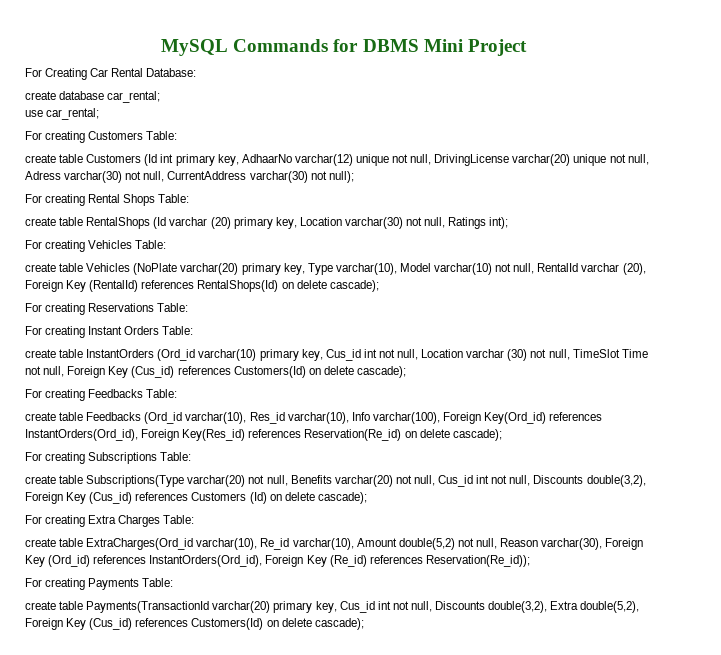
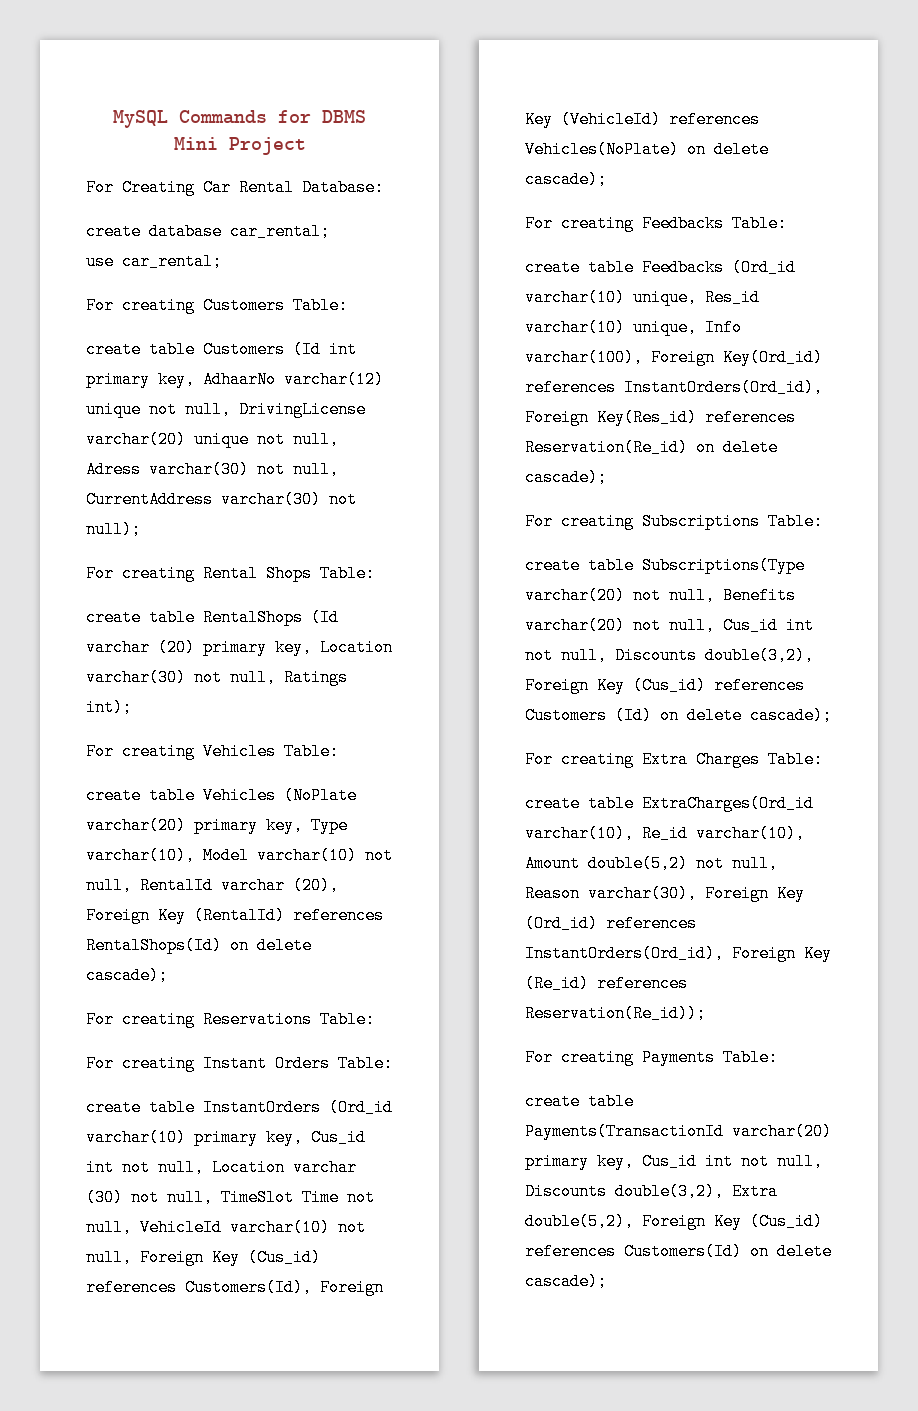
- create table InstantOrders (Ord_id varchar(10) primary key, Cus_id int not null, Location varchar (30) not null, TimeSlot Time not null, Foreign Key (Cus_id) references Customers(Id) on delete cascade);
+ create table InstantOrders (Ord_id varchar(10) primary key, Cus_id int not null, Location varchar (30) not null, TimeSlot Time not null, VehicleId varchar(10) not null, Foreign Key (Cus_id) references Customers(Id), Foreign Key (VehicleId) references Vehicles(NoPlate) on delete cascade);
- create table Feedbacks (Ord_id varchar(10), Res_id varchar(10), Info varchar(100), Foreign Key(Ord_id) references InstantOrders(Ord_id), Foreign Key(Res_id) references Reservation(Re_id) on delete cascade);
+ create table Feedbacks (Ord_id varchar(10) unique, Res_id varchar(10) unique, Info varchar(100), Foreign Key(Ord_id) references InstantOrders(Ord_id), Foreign Key(Res_id) references Reservation(Re_id) on delete cascade);

